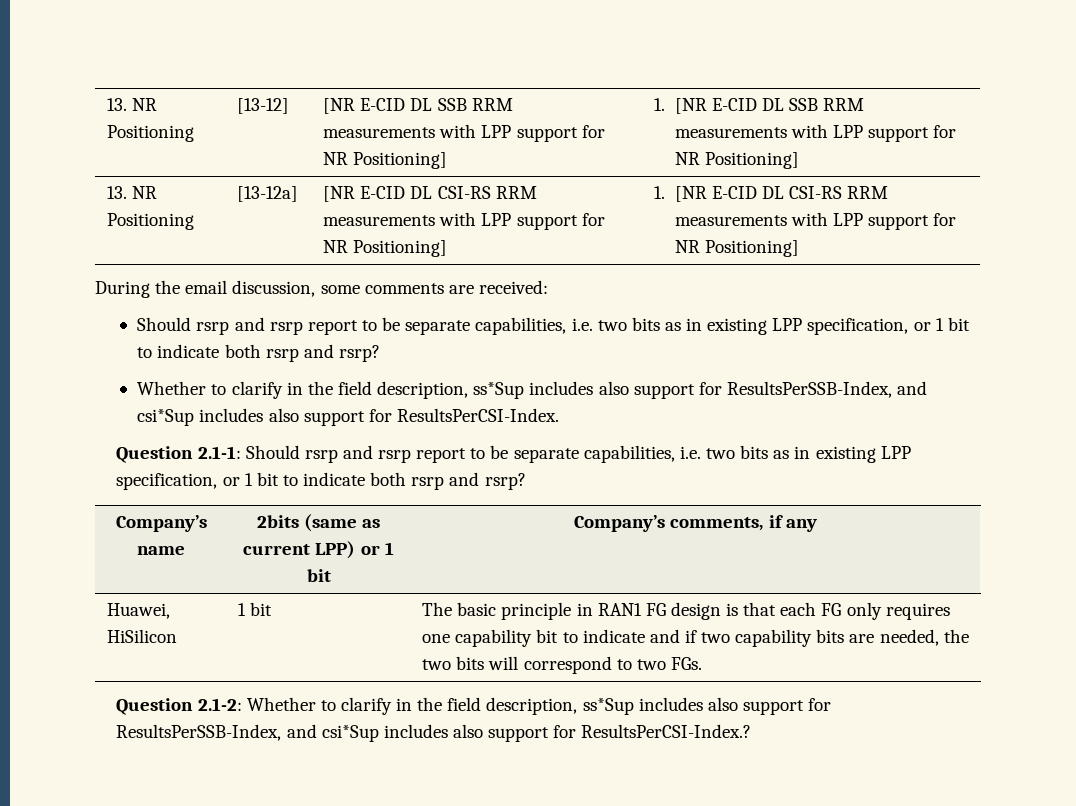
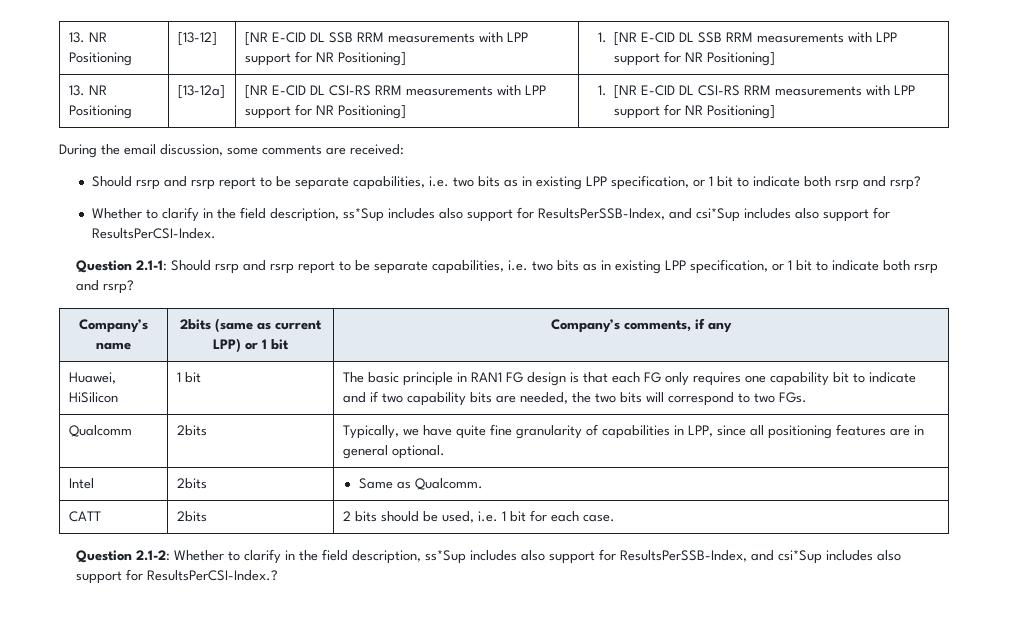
+ Qualcomm | 2bits | Typically, we have quite fine granularity of capabilities in LPP, since all positioning features are in general optional.
+ Intel | 2bits | Same as Qualcomm.
+ CATT | 2bits | 2 bits should be used, i.e. 1 bit for each case.

